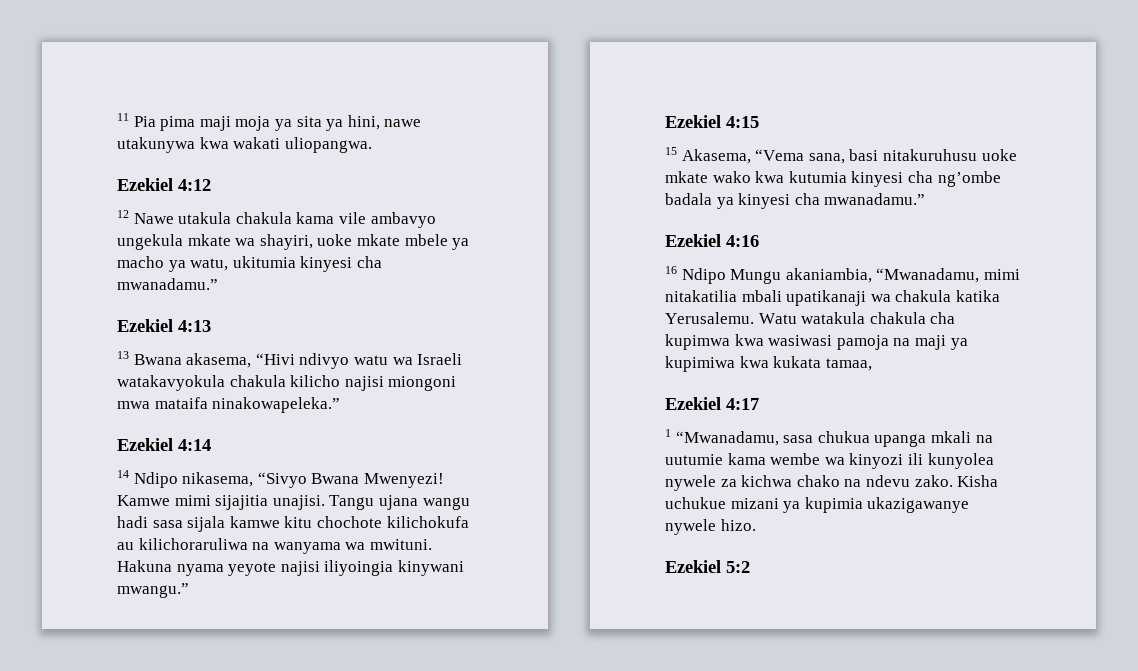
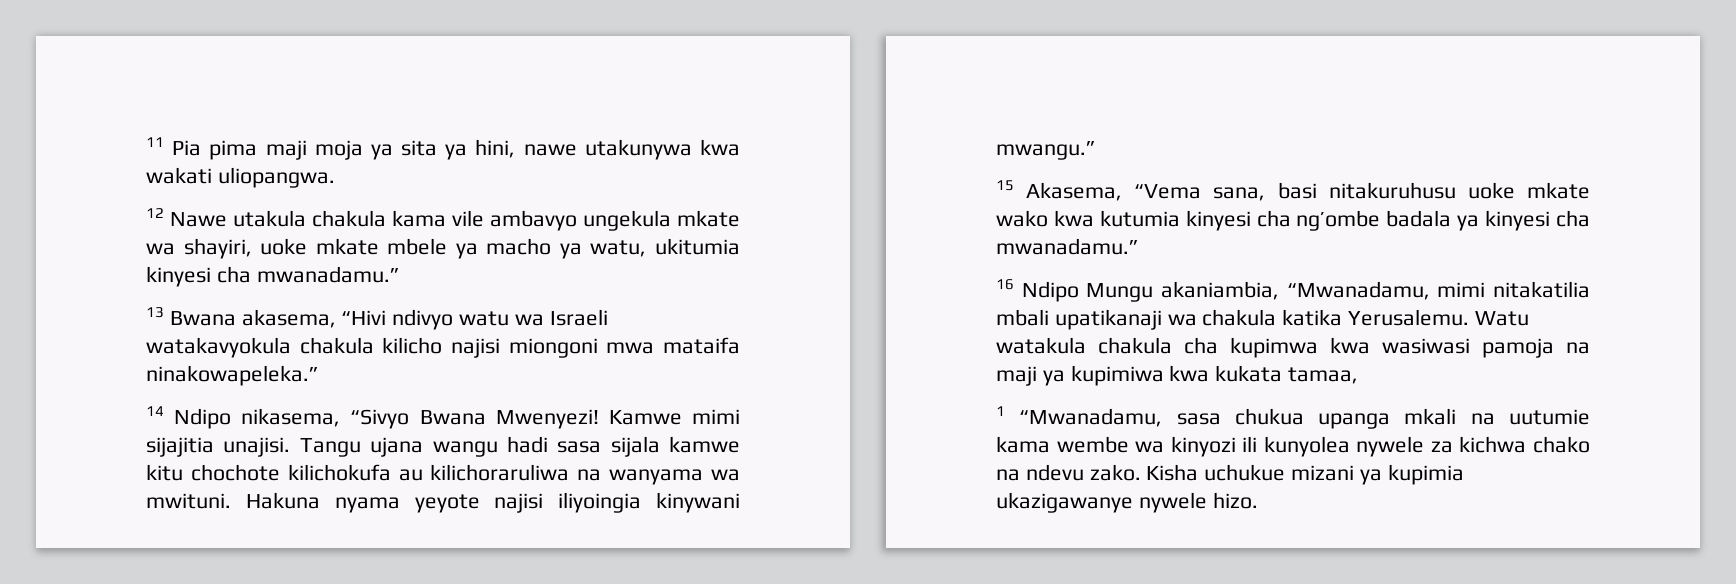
- Ezekiel 4:12
- Ezekiel 4:13
- Ezekiel 4:14
- Ezekiel 4:15
- Ezekiel 4:16
- Ezekiel 4:17
- Ezekiel 5:2

